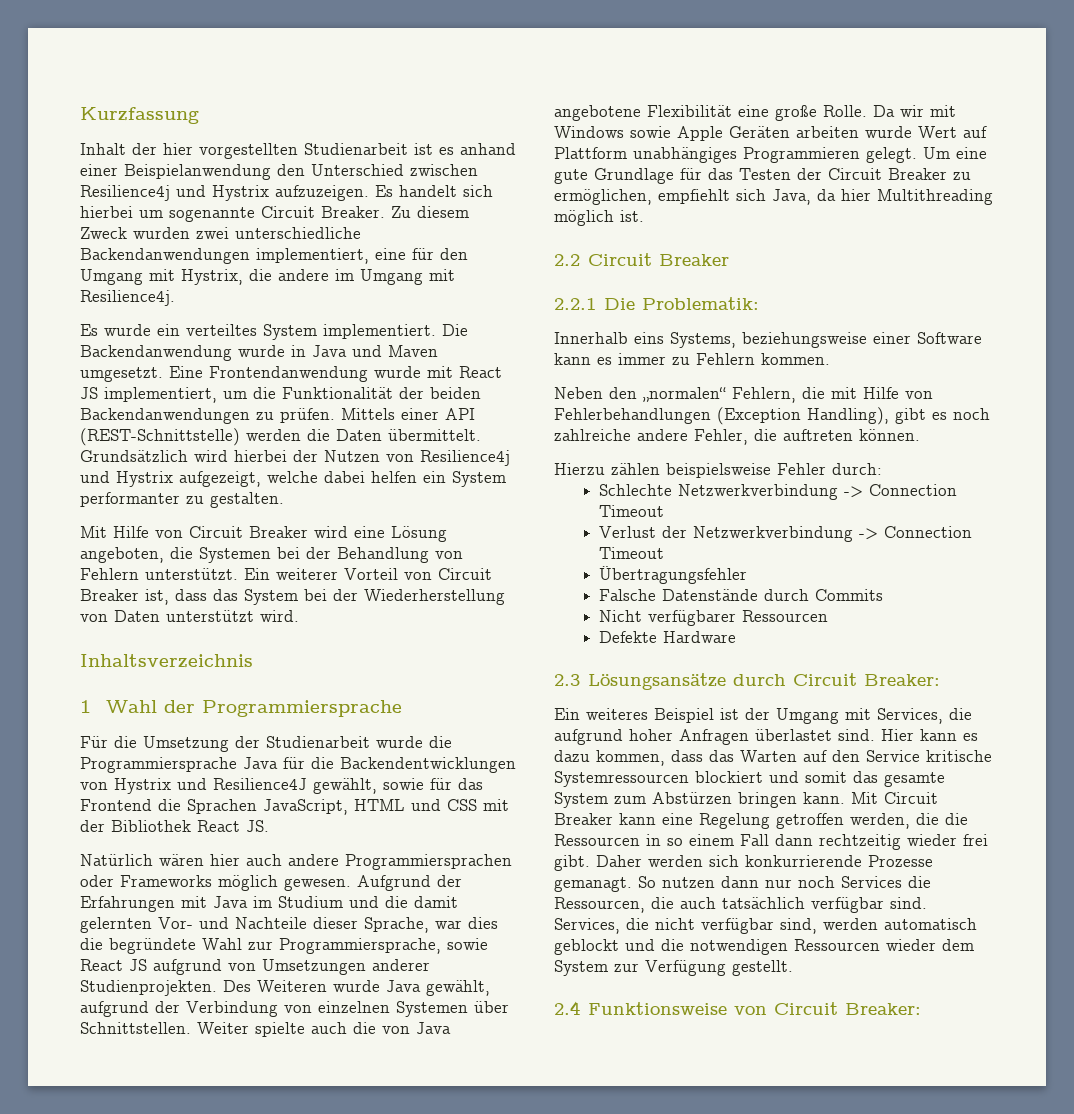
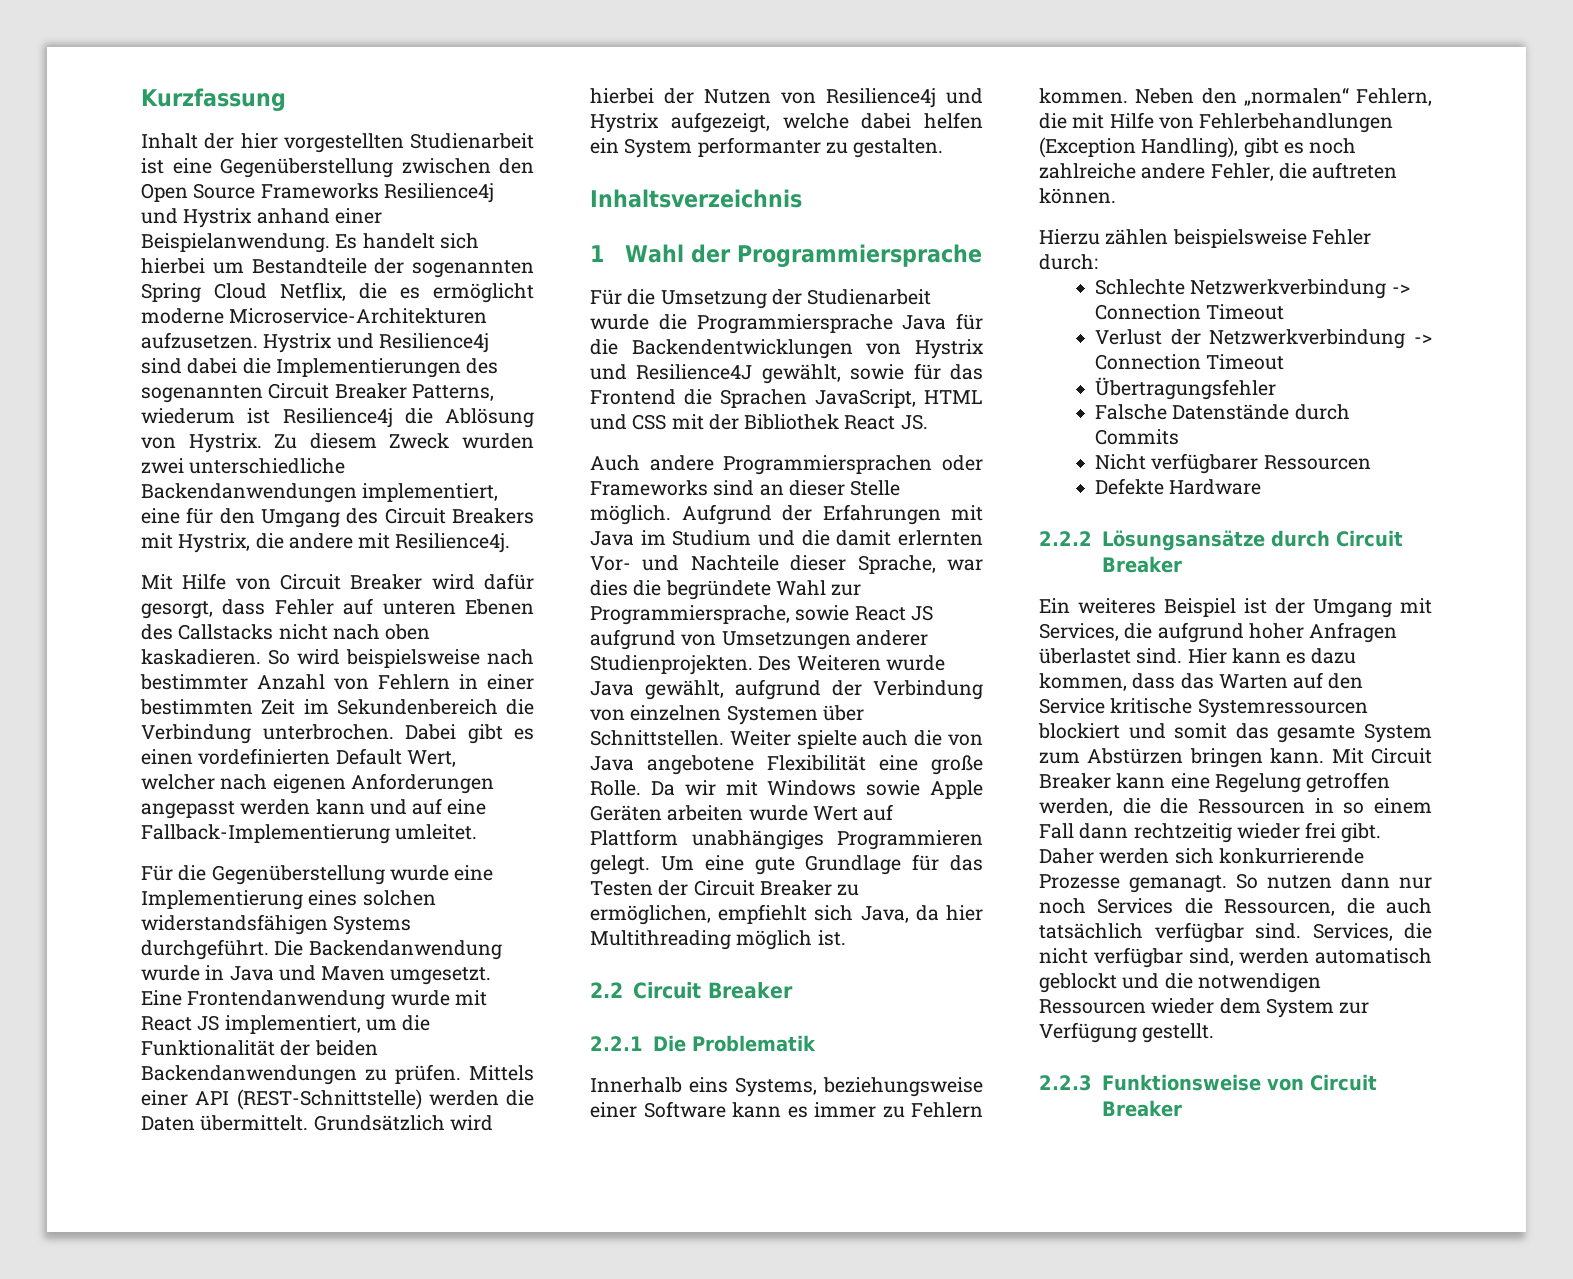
- Inhalt der hier vorgestellten Studienarbeit ist es anhand einer Beispielanwendung den Unterschied zwischen Resilience4j und Hystrix aufzuzeigen.
+ Inhalt der hier vorgestellten Studienarbeit ist eine Gegenüberstellung zwischen den Open Source Frameworks Resilience4j und Hystrix anhand einer Beispielanwendung.
- Es handelt sich hierbei um sogenannte Circuit Breaker.
+ Es handelt sich hierbei um Bestandteile der sogenannten Spring Cloud Netflix, die es ermöglicht moderne Microservice-Architekturen aufzusetzen. Hystrix und Resilience4j sind dabei die Implementierungen des sogenannten Circuit Breaker Patterns, wiederum ist Resilience4j die Ablösung von Hystrix.
- Zu diesem Zweck wurden zwei unterschiedliche Backendanwendungen implementiert, eine für den Umgang mit Hystrix, die andere im Umgang mit Resilience4j.
+ Zu diesem Zweck wurden zwei unterschiedliche Backendanwendungen implementiert, eine für den Umgang des Circuit Breakers mit Hystrix, die andere mit Resilience4j.
- Es wurde ein verteiltes System implementiert.
+ Mit Hilfe von Circuit Breaker wird dafür gesorgt, dass Fehler auf unteren Ebenen des Callstacks nicht nach oben kaskadieren. So wird beispielsweise nach bestimmter Anzahl von Fehlern in einer bestimmten Zeit im Sekundenbereich die Verbindung unterbrochen. Dabei gibt es einen vordefinierten Default Wert, welcher nach eigenen Anforderungen angepasst werden kann und auf eine Fallback-Implementierung umleitet.
+ Für die Gegenüberstellung wurde eine Implementierung eines solchen widerstandsfähigen Systems durchgeführt.
- Mit Hilfe von Circuit Breaker wird eine Lösung angeboten, die Systemen bei der Behandlung von Fehlern unterstützt. Ein weiterer Vorteil von Circuit Breaker ist, dass das System bei der Wiederherstellung von Daten unterstützt wird.
- Natürlich wären hier auch andere Programmiersprachen oder Frameworks möglich gewesen.
+ Auch andere Programmiersprachen oder Frameworks sind an dieser Stelle möglich.
- Aufgrund der Erfahrungen mit Java im Studium und die damit gelernten Vor- und Nachteile dieser Sprache, war dies die begründete Wahl zur Programmiersprache, sowie React JS aufgrund von Umsetzungen anderer Studienprojekten.
+ Aufgrund der Erfahrungen mit Java im Studium und die damit erlernten Vor- und Nachteile dieser Sprache, war dies die begründete Wahl zur Programmiersprache, sowie React JS aufgrund von Umsetzungen anderer Studienprojekten.
- 2.2.1 Die Problematik:
+ 2.2.1 Die Problematik
- Innerhalb eins Systems, beziehungsweise einer Software kann es immer zu Fehlern kommen.
- Neben den „normalen“ Fehlern, die mit Hilfe von Fehlerbehandlungen (Exception Handling), gibt es noch zahlreiche andere Fehler, die auftreten können.
+ Innerhalb eins Systems, beziehungsweise einer Software kann es immer zu Fehlern kommen. Neben den „normalen“ Fehlern, die mit Hilfe von Fehlerbehandlungen (Exception Handling), gibt es noch zahlreiche andere Fehler, die auftreten können.
- 2.3 Lösungsansätze durch Circuit Breaker:
+ 2.2.2 Lösungsansätze durch Circuit Breaker
- 2.4 Funktionsweise von Circuit Breaker:
+ 2.2.3 Funktionsweise von Circuit Breaker

